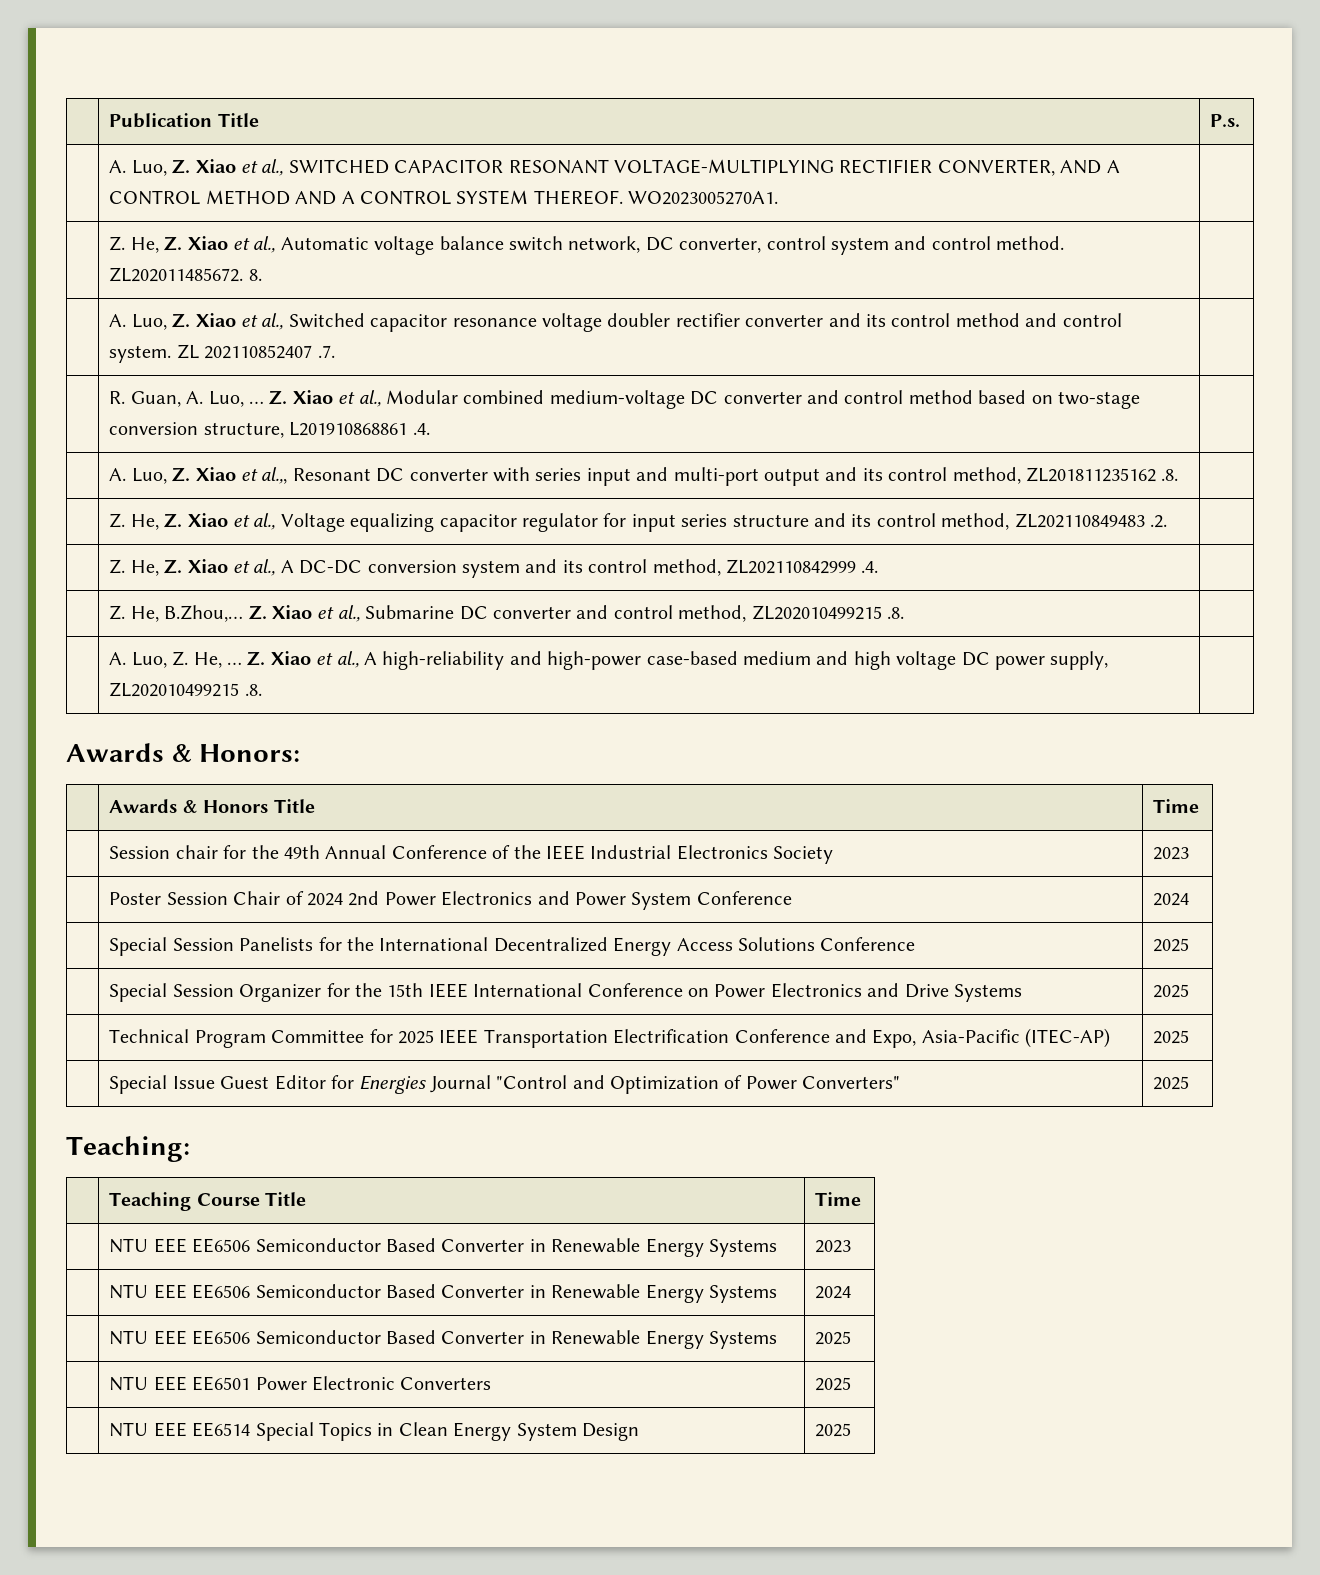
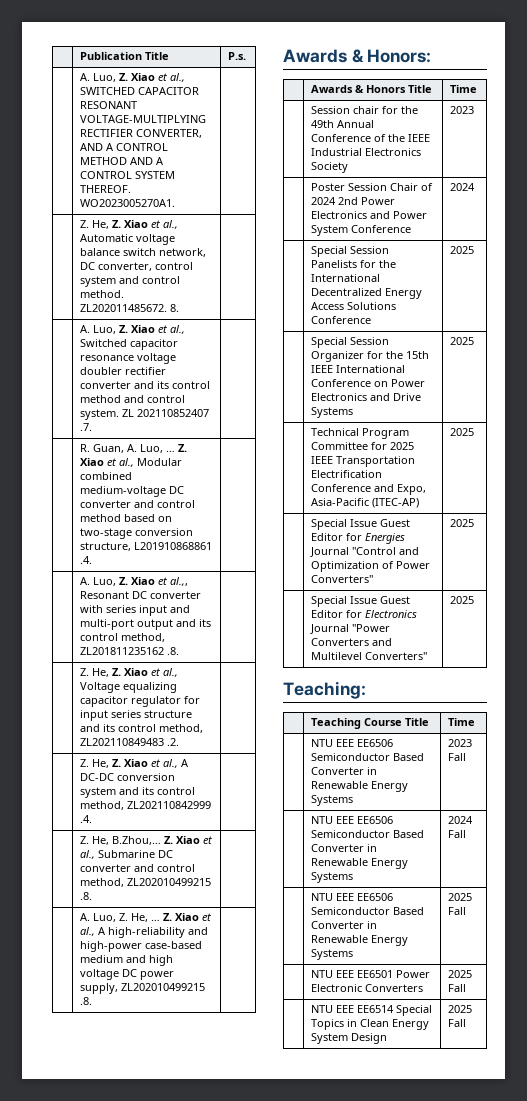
+ | Special Issue Guest Editor for Electronics Journal "Power Converters and Multilevel Converters" | 2025
- | NTU EEE EE6506 Semiconductor Based Converter in Renewable Energy Systems | 2023
+ | NTU EEE EE6506 Semiconductor Based Converter in Renewable Energy Systems | 2023 Fall
- | NTU EEE EE6506 Semiconductor Based Converter in Renewable Energy Systems | 2024
+ | NTU EEE EE6506 Semiconductor Based Converter in Renewable Energy Systems | 2024 Fall
- | NTU EEE EE6506 Semiconductor Based Converter in Renewable Energy Systems | 2025
+ | NTU EEE EE6506 Semiconductor Based Converter in Renewable Energy Systems | 2025 Fall
- | NTU EEE EE6501 Power Electronic Converters | 2025
+ | NTU EEE EE6501 Power Electronic Converters | 2025 Fall
- | NTU EEE EE6514 Special Topics in Clean Energy System Design | 2025
+ | NTU EEE EE6514 Special Topics in Clean Energy System Design | 2025 Fall

